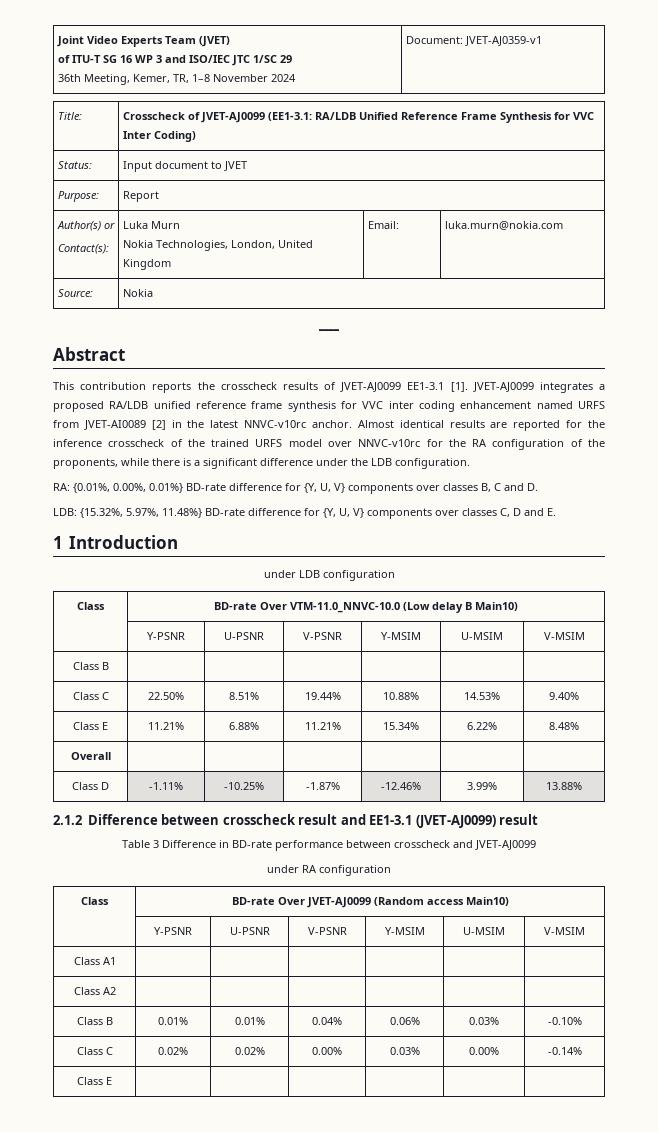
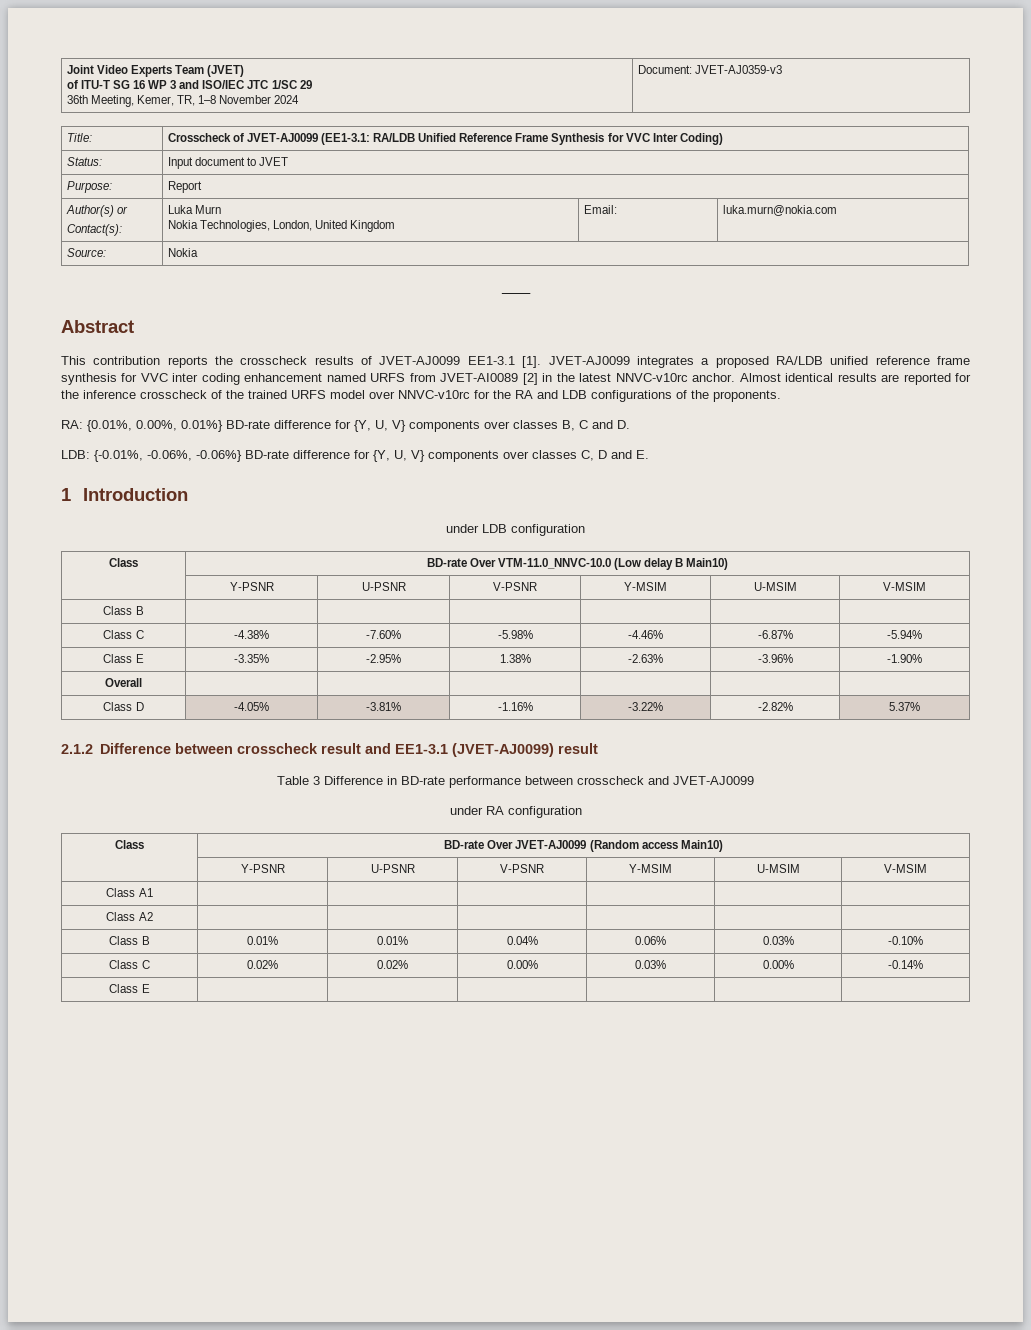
  Joint Video Experts Team (JVET)
  of ITU-T SG 16 WP 3 and ISO/IEC JTC 1/SC 29
- 36th Meeting, Kemer, TR, 1–8 November 2024 | Document: JVET-AJ0359-v1
+ 36th Meeting, Kemer, TR, 1–8 November 2024 | Document: JVET-AJ0359-v3
- Almost identical results are reported for the inference crosscheck of the trained URFS model over NNVC-v10rc for the RA configuration of the proponents, while there is a significant difference under the LDB configuration.
+ Almost identical results are reported for the inference crosscheck of the trained URFS model over NNVC-v10rc for the RA and LDB configurations of the proponents.
- LDB: {15.32%, 5.97%, 11.48%} BD-rate difference for {Y, U, V} components over classes C, D and E.
+ LDB: {-0.01%, -0.06%, -0.06%} BD-rate difference for {Y, U, V} components over classes C, D and E.
- Class C | 22.50% | 8.51% | 19.44% | 10.88% | 14.53% | 9.40%
- Class E | 11.21% | 6.88% | 11.21% | 15.34% | 6.22% | 8.48%
+ Class C | -4.38% | -7.60% | -5.98% | -4.46% | -6.87% | -5.94%
+ Class E | -3.35% | -2.95% | 1.38% | -2.63% | -3.96% | -1.90%
  Overall | | | | | |
- Class D | -1.11% | -10.25% | -1.87% | -12.46% | 3.99% | 13.88%
+ Class D | -4.05% | -3.81% | -1.16% | -3.22% | -2.82% | 5.37%

